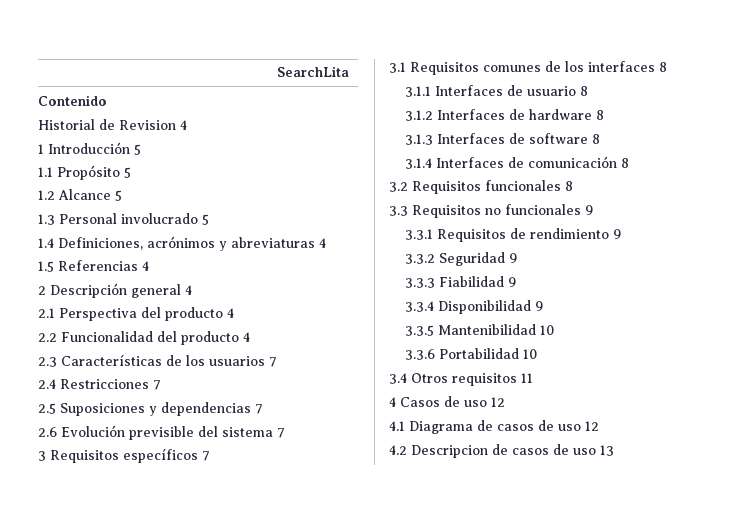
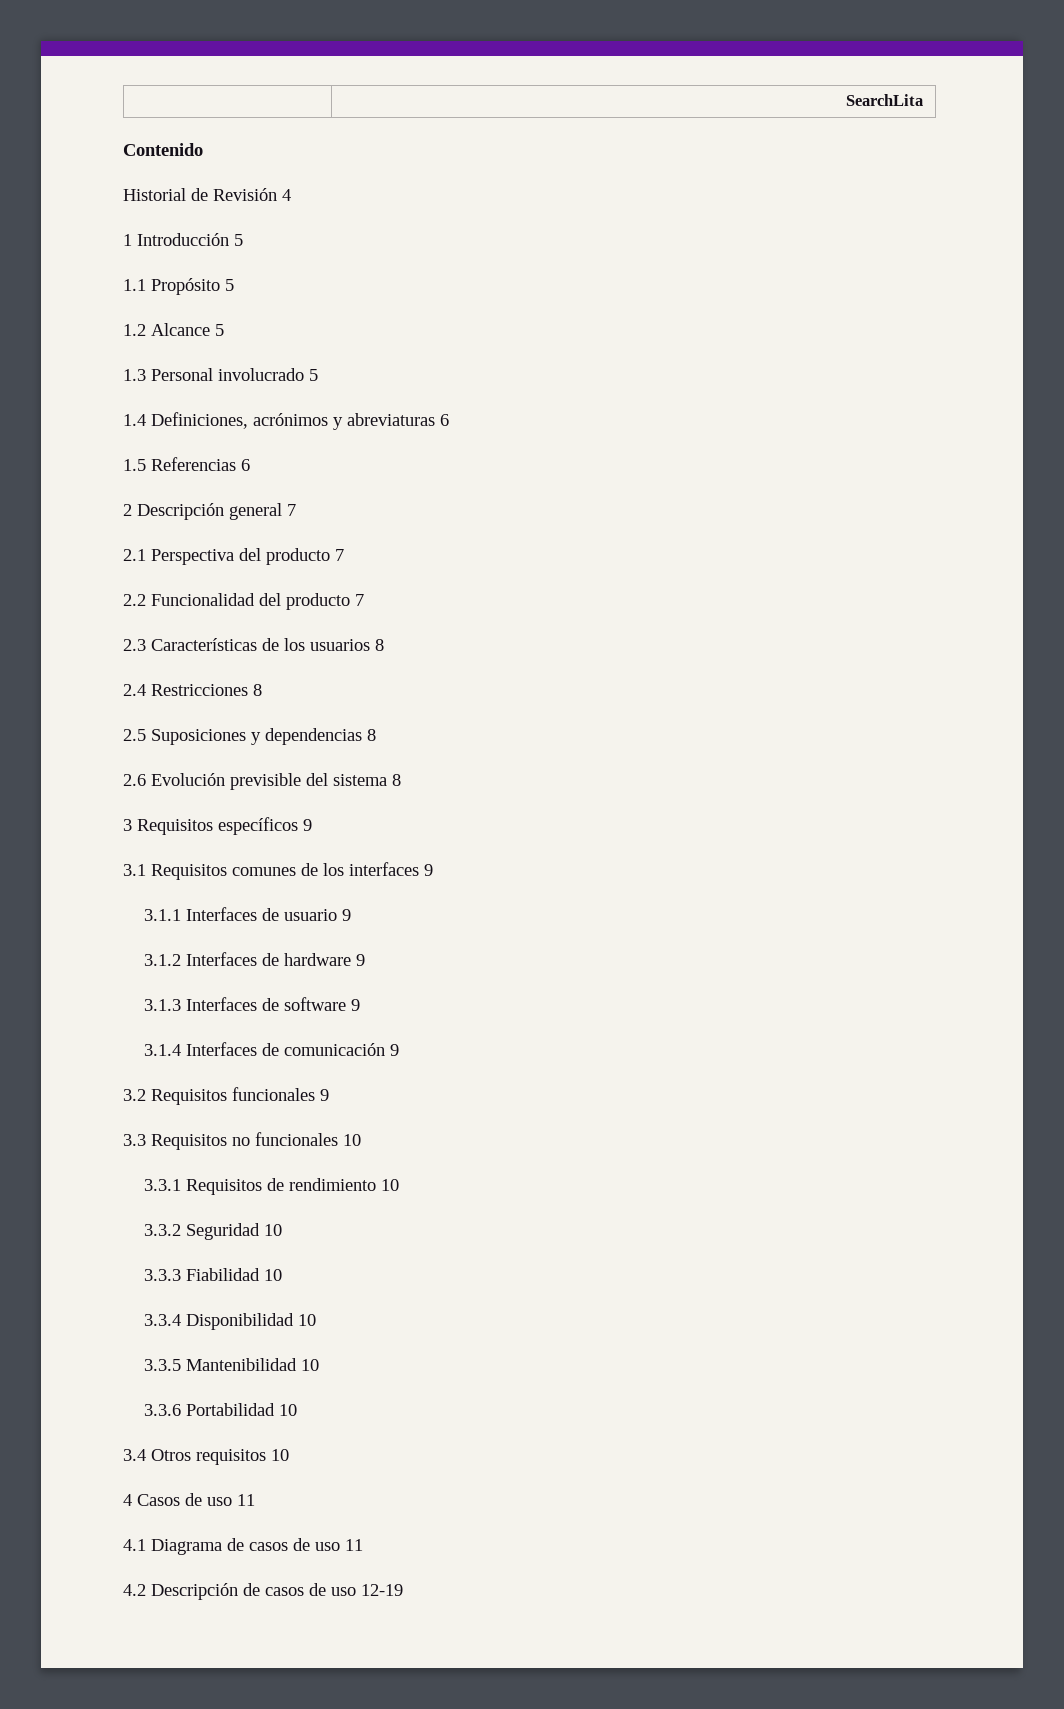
- Historial de Revision 4
+ Historial de Revisión 4
- 1.4 Definiciones, acrónimos y abreviaturas 4
+ 1.4 Definiciones, acrónimos y abreviaturas 6
- 1.5 Referencias 4
+ 1.5 Referencias 6
- 2 Descripción general 4
+ 2 Descripción general 7
- 2.1 Perspectiva del producto 4
+ 2.1 Perspectiva del producto 7
- 2.2 Funcionalidad del producto 4
+ 2.2 Funcionalidad del producto 7
- 2.3 Características de los usuarios 7
+ 2.3 Características de los usuarios 8
- 2.4 Restricciones 7
+ 2.4 Restricciones 8
- 2.5 Suposiciones y dependencias 7
+ 2.5 Suposiciones y dependencias 8
- 2.6 Evolución previsible del sistema 7
+ 2.6 Evolución previsible del sistema 8
- 3 Requisitos específicos 7
+ 3 Requisitos específicos 9
- 3.1 Requisitos comunes de los interfaces 8
+ 3.1 Requisitos comunes de los interfaces 9
- 3.1.1 Interfaces de usuario 8
+ 3.1.1 Interfaces de usuario 9
- 3.1.2 Interfaces de hardware 8
+ 3.1.2 Interfaces de hardware 9
- 3.1.3 Interfaces de software 8
+ 3.1.3 Interfaces de software 9
- 3.1.4 Interfaces de comunicación 8
+ 3.1.4 Interfaces de comunicación 9
- 3.2 Requisitos funcionales 8
+ 3.2 Requisitos funcionales 9
- 3.3 Requisitos no funcionales 9
+ 3.3 Requisitos no funcionales 10
- 3.3.1 Requisitos de rendimiento 9
+ 3.3.1 Requisitos de rendimiento 10
- 3.3.2 Seguridad 9
+ 3.3.2 Seguridad 10
- 3.3.3 Fiabilidad 9
+ 3.3.3 Fiabilidad 10
- 3.3.4 Disponibilidad 9
+ 3.3.4 Disponibilidad 10
- 3.4 Otros requisitos 11
+ 3.4 Otros requisitos 10
- 4 Casos de uso 12
+ 4 Casos de uso 11
- 4.1 Diagrama de casos de uso 12
+ 4.1 Diagrama de casos de uso 11
- 4.2 Descripcion de casos de uso 13
+ 4.2 Descripción de casos de uso 12-19

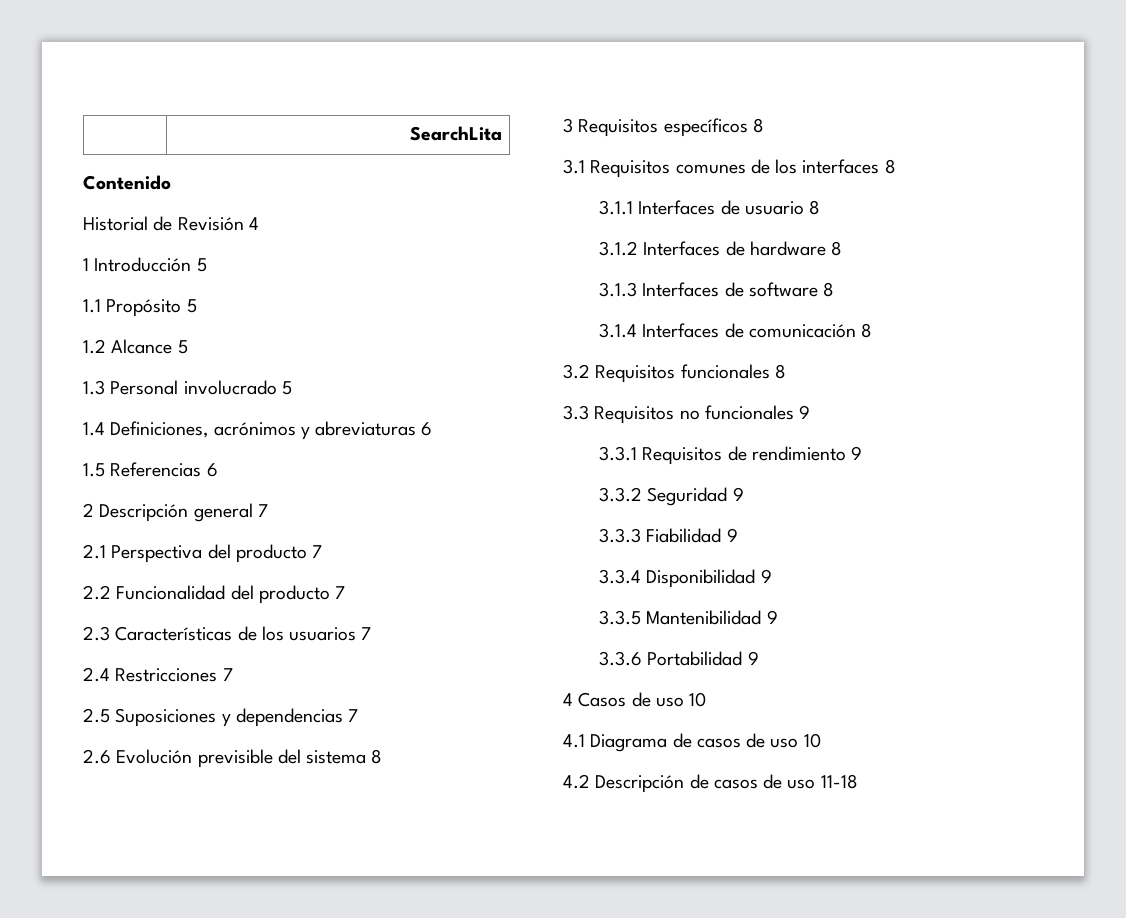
- 2.3 Características de los usuarios 8
+ 2.3 Características de los usuarios 7
- 2.4 Restricciones 8
+ 2.4 Restricciones 7
- 2.5 Suposiciones y dependencias 8
+ 2.5 Suposiciones y dependencias 7
- 3 Requisitos específicos 9
+ 3 Requisitos específicos 8
- 3.1 Requisitos comunes de los interfaces 9
+ 3.1 Requisitos comunes de los interfaces 8
- 3.1.1 Interfaces de usuario 9
+ 3.1.1 Interfaces de usuario 8
- 3.1.2 Interfaces de hardware 9
+ 3.1.2 Interfaces de hardware 8
- 3.1.3 Interfaces de software 9
+ 3.1.3 Interfaces de software 8
- 3.1.4 Interfaces de comunicación 9
+ 3.1.4 Interfaces de comunicación 8
- 3.2 Requisitos funcionales 9
+ 3.2 Requisitos funcionales 8
- 3.3 Requisitos no funcionales 10
+ 3.3 Requisitos no funcionales 9
- 3.3.1 Requisitos de rendimiento 10
+ 3.3.1 Requisitos de rendimiento 9
- 3.3.2 Seguridad 10
+ 3.3.2 Seguridad 9
- 3.3.3 Fiabilidad 10
+ 3.3.3 Fiabilidad 9
- 3.3.4 Disponibilidad 10
+ 3.3.4 Disponibilidad 9
- 3.3.5 Mantenibilidad 10
+ 3.3.5 Mantenibilidad 9
- 3.3.6 Portabilidad 10
- 3.4 Otros requisitos 10
+ 3.3.6 Portabilidad 9
- 4 Casos de uso 11
+ 4 Casos de uso 10
- 4.1 Diagrama de casos de uso 11
+ 4.1 Diagrama de casos de uso 10
- 4.2 Descripción de casos de uso 12-19
+ 4.2 Descripción de casos de uso 11-18

